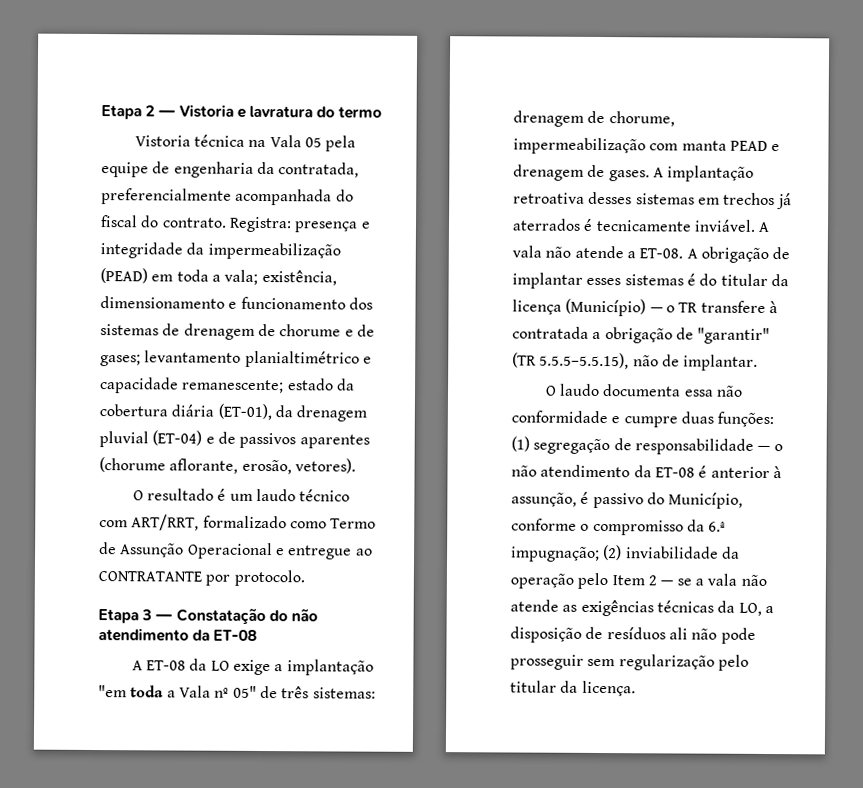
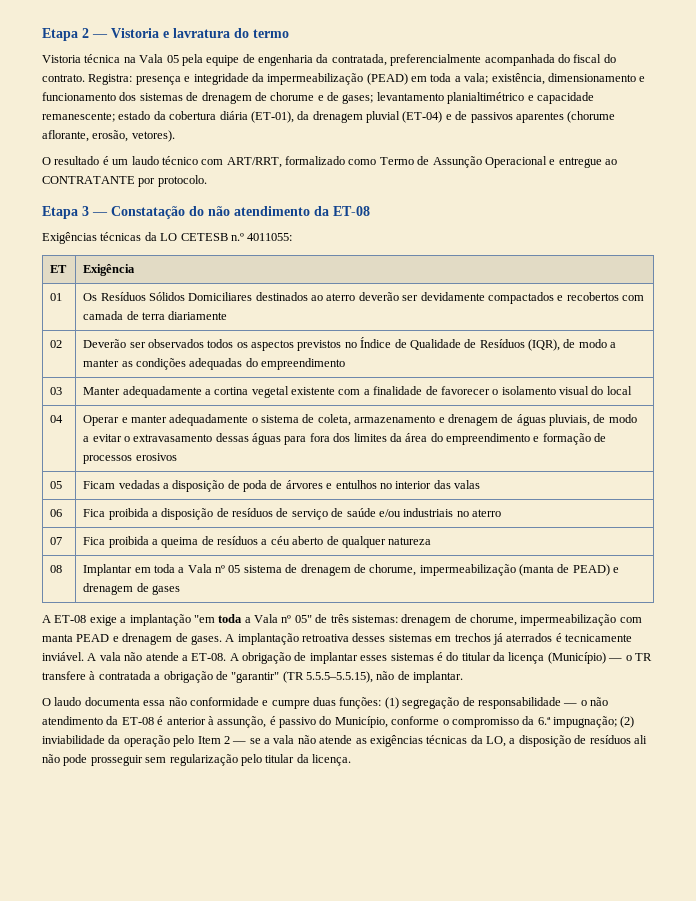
+ Exigências técnicas da LO CETESB n.º 4011055:
+ ET | Exigência
+ 01 | Os Resíduos Sólidos Domiciliares destinados ao aterro deverão ser devidamente compactados e recobertos com camada de terra diariamente
+ 02 | Deverão ser observados todos os aspectos previstos no Índice de Qualidade de Resíduos (IQR), de modo a manter as condições adequadas do empreendimento
+ 03 | Manter adequadamente a cortina vegetal existente com a finalidade de favorecer o isolamento visual do local
+ 04 | Operar e manter adequadamente o sistema de coleta, armazenamento e drenagem de águas pluviais, de modo a evitar o extravasamento dessas águas para fora dos limites da área do empreendimento e formação de processos erosivos
+ 05 | Ficam vedadas a disposição de poda de árvores e entulhos no interior das valas
+ 06 | Fica proibida a disposição de resíduos de serviço de saúde e/ou industriais no aterro
+ 07 | Fica proibida a queima de resíduos a céu aberto de qualquer natureza
+ 08 | Implantar em toda a Vala nº 05 sistema de drenagem de chorume, impermeabilização (manta de PEAD) e drenagem de gases
- A ET-08 da LO exige a implantação "em toda a Vala nº 05" de três sistemas: drenagem de chorume, impermeabilização com manta PEAD e drenagem de gases.
+ A ET-08 exige a implantação "em toda a Vala nº 05" de três sistemas: drenagem de chorume, impermeabilização com manta PEAD e drenagem de gases.

